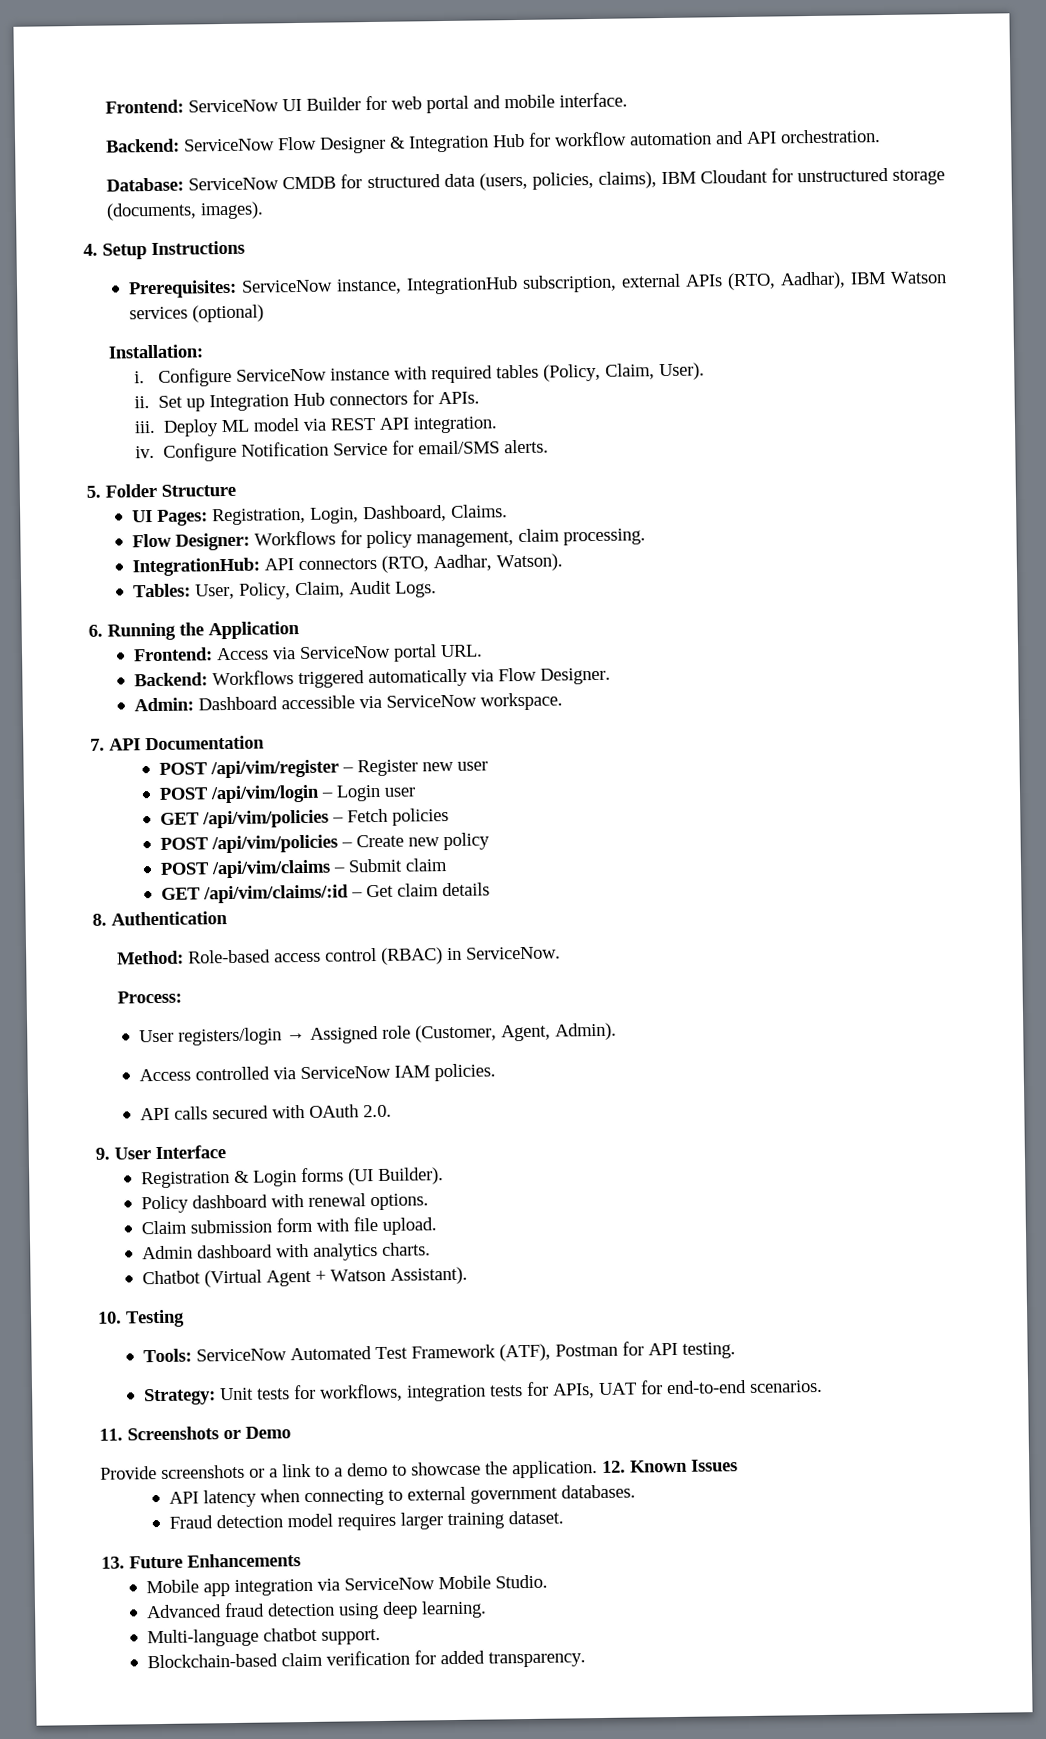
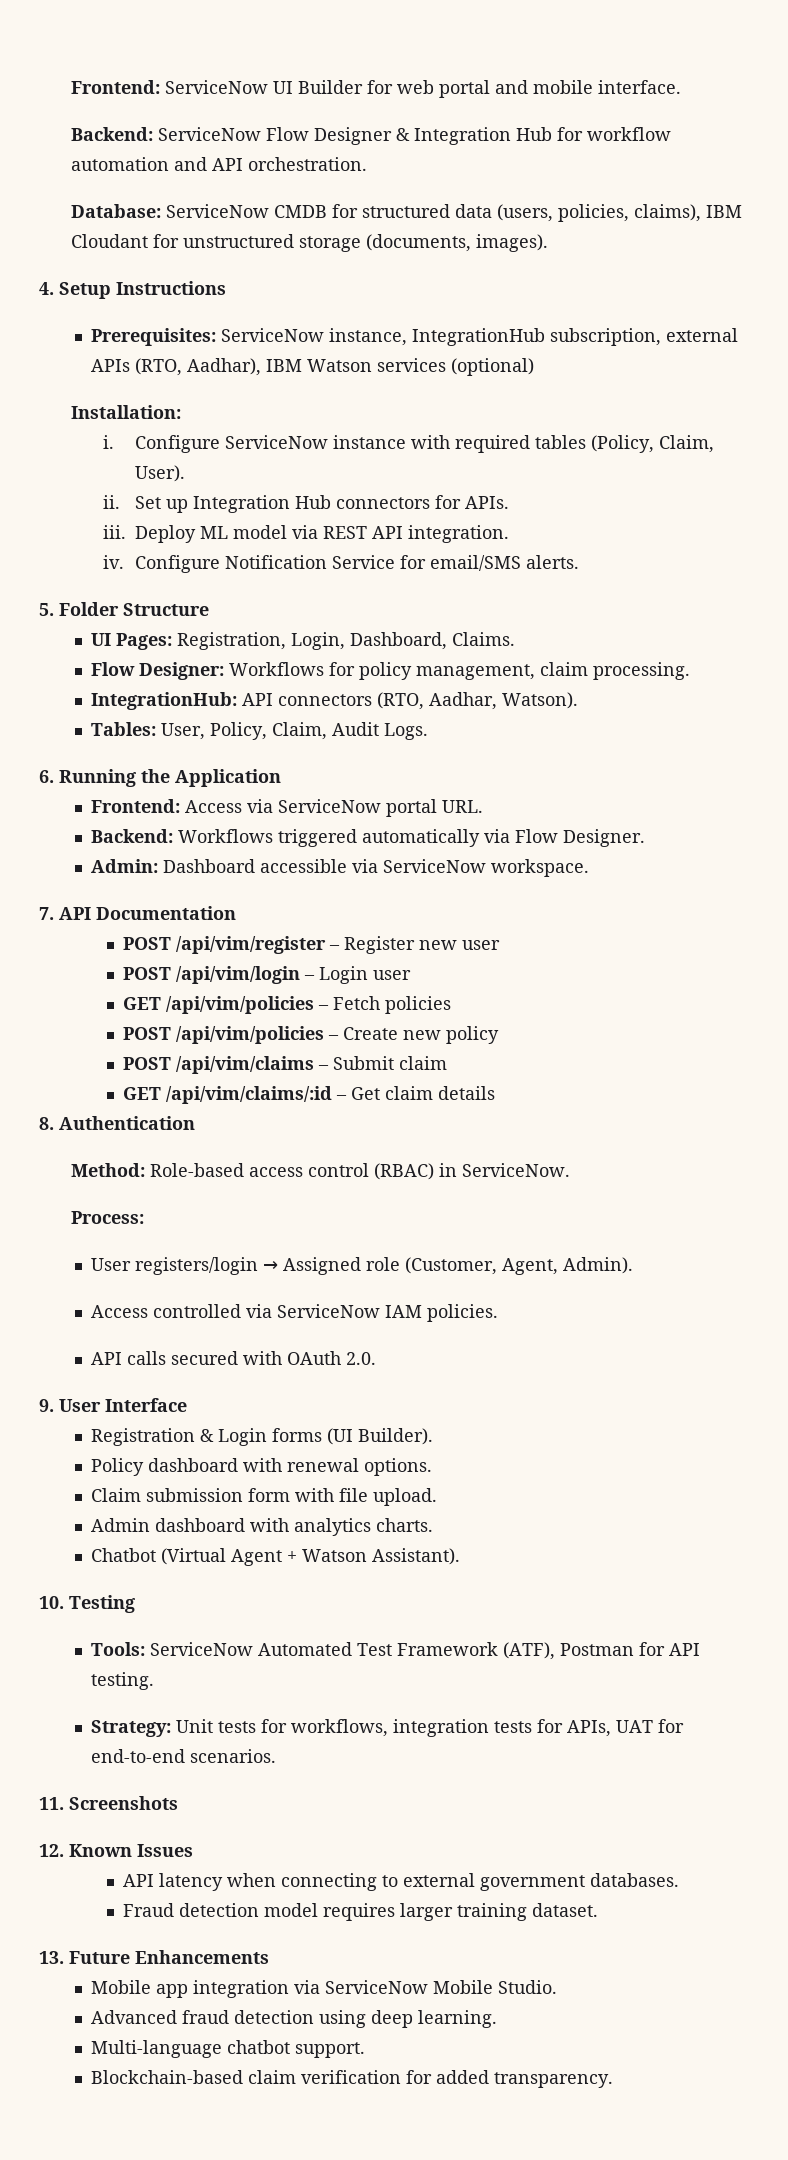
- 11. Screenshots or Demo
- Provide screenshots or a link to a demo to showcase the application. 12. Known Issues
+ 11. Screenshots
+ 12. Known Issues

